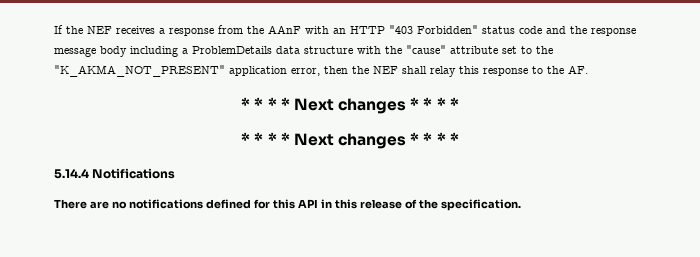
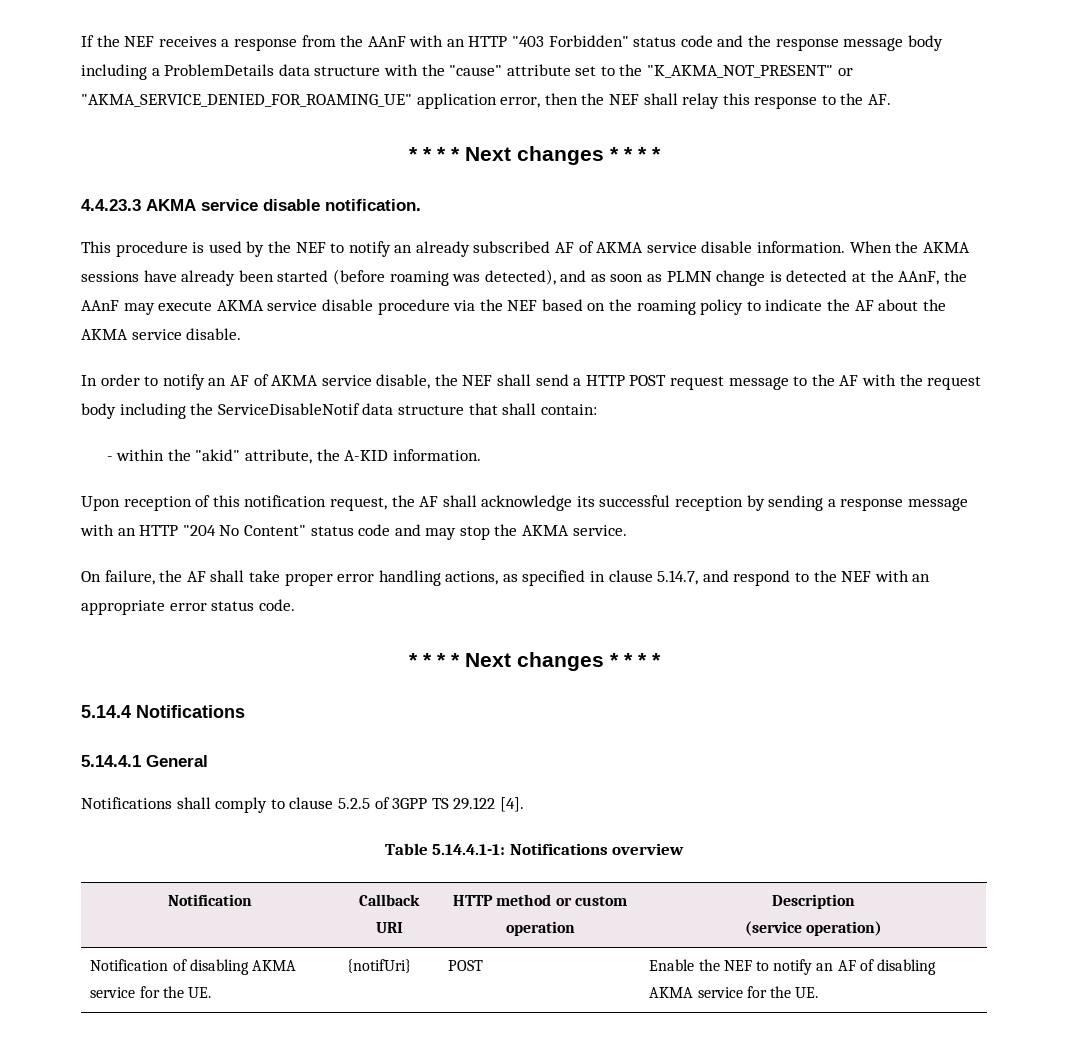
- If the NEF receives a response from the AAnF with an HTTP "403 Forbidden" status code and the response message body including a ProblemDetails data structure with the "cause" attribute set to the "K_AKMA_NOT_PRESENT" application error, then the NEF shall relay this response to the AF.
+ If the NEF receives a response from the AAnF with an HTTP "403 Forbidden" status code and the response message body including a ProblemDetails data structure with the "cause" attribute set to the "K_AKMA_NOT_PRESENT" or "AKMA_SERVICE_DENIED_FOR_ROAMING_UE" application error, then the NEF shall relay this response to the AF.
+ 4.4.23.3 AKMA service disable notification.
+ This procedure is used by the NEF to notify an already subscribed AF of AKMA service disable information. When the AKMA sessions have already been started (before roaming was detected), and as soon as PLMN change is detected at the AAnF, the AAnF may execute AKMA service disable procedure via the NEF based on the roaming policy to indicate the AF about the AKMA service disable.
+ In order to notify an AF of AKMA service disable, the NEF shall send a HTTP POST request message to the AF with the request body including the ServiceDisableNotif data structure that shall contain:
+ - within the "akid" attribute, the A-KID information.
+ Upon reception of this notification request, the AF shall acknowledge its successful reception by sending a response message with an HTTP "204 No Content" status code and may stop the AKMA service.
+ On failure, the AF shall take proper error handling actions, as specified in clause 5.14.7, and respond to the NEF with an appropriate error status code.
- There are no notifications defined for this API in this release of the specification.
+ 5.14.4.1 General
+ Notifications shall comply to clause 5.2.5 of 3GPP TS 29.122 [4].
+ Table 5.14.4.1-1: Notifications overview
+ Notification | Callback URI | HTTP method or custom operation | Description
+ (service operation)
+ Notification of disabling AKMA service for the UE. | {notifUri} | POST | Enable the NEF to notify an AF of disabling AKMA service for the UE.

